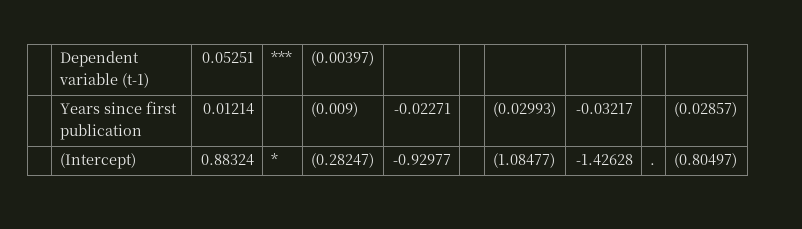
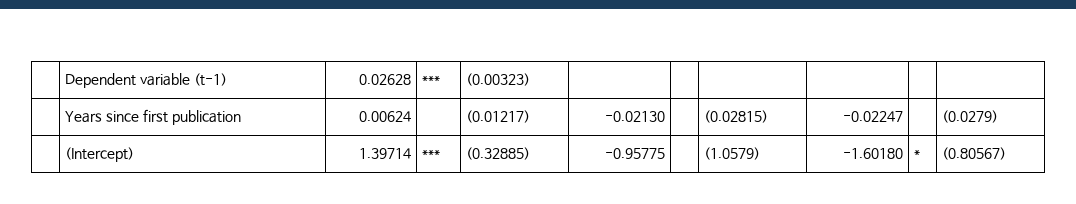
- | Dependent variable (t-1) | 0.05251 | *** | (0.00397) | | | | | |
+ | Dependent variable (t-1) | 0.02628 | *** | (0.00323) | | | | | |
- | Years since first publication | 0.01214 | | (0.009) | -0.02271 | | (0.02993) | -0.03217 | | (0.02857)
- | (Intercept) | 0.88324 | * | (0.28247) | -0.92977 | | (1.08477) | -1.42628 | . | (0.80497)
+ | Years since first publication | 0.00624 | | (0.01217) | -0.02130 | | (0.02815) | -0.02247 | | (0.0279)
+ | (Intercept) | 1.39714 | *** | (0.32885) | -0.95775 | | (1.0579) | -1.60180 | * | (0.80567)

